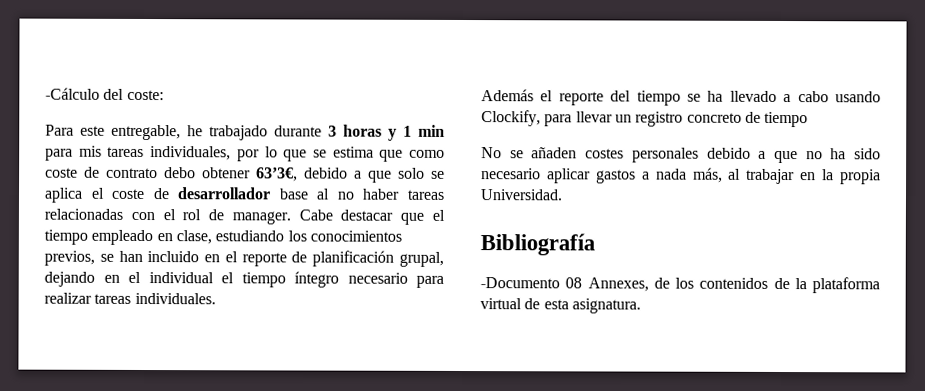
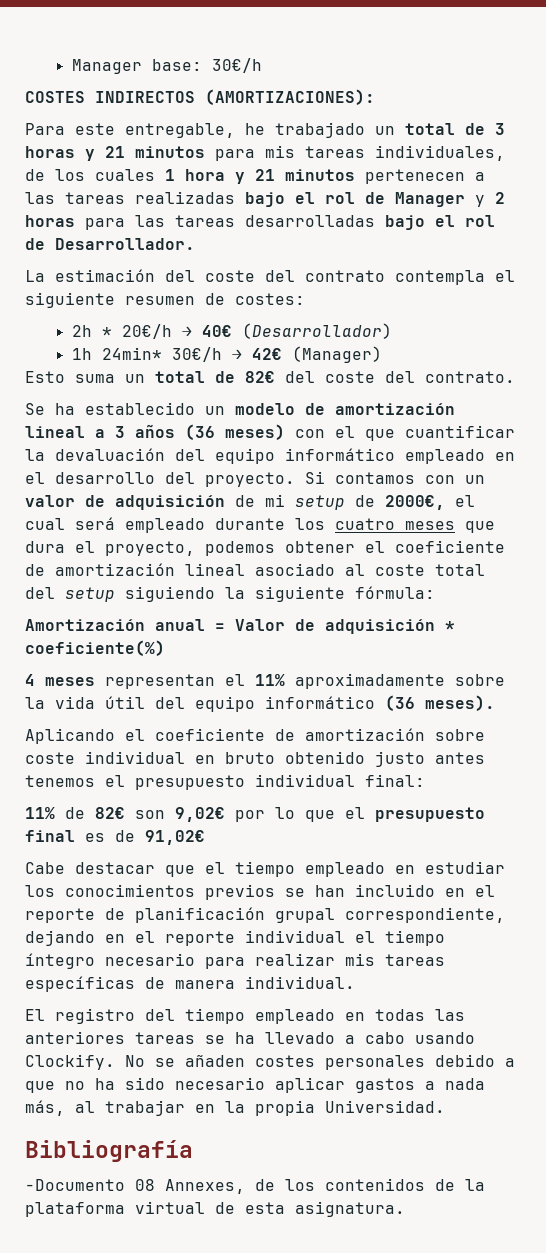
- -Cálculo del coste:
+ Manager base: 30€/h
+ COSTES INDIRECTOS (AMORTIZACIONES):
- Para este entregable, he trabajado durante 3 horas y 1 min para mis tareas individuales, por lo que se estima que como coste de contrato debo obtener 63’3€, debido a que solo se aplica el coste de desarrollador base al no haber tareas relacionadas con el rol de manager. Cabe destacar que el tiempo empleado en clase, estudiando los conocimientos previos, se han incluido en el reporte de planificación grupal, dejando en el individual el tiempo íntegro necesario para realizar tareas individuales.
- Además el reporte del tiempo se ha llevado a cabo usando Clockify, para llevar un registro concreto de tiempo
- No se añaden costes personales debido a que no ha sido necesario aplicar gastos a nada más, al trabajar en la propia Universidad.
+ Para este entregable, he trabajado un total de 3 horas y 21 minutos para mis tareas individuales, de los cuales 1 hora y 21 minutos pertenecen a las tareas realizadas bajo el rol de Manager y 2 horas para las tareas desarrolladas bajo el rol de Desarrollador.
+ La estimación del coste del contrato contempla el siguiente resumen de costes:
+ 2h * 20€/h → 40€ (Desarrollador)
+ 1h 24min* 30€/h → 42€ (Manager)
+ Esto suma un total de 82€ del coste del contrato.
+ Se ha establecido un modelo de amortización lineal a 3 años (36 meses) con el que cuantificar la devaluación del equipo informático empleado en el desarrollo del proyecto. Si contamos con un valor de adquisición de mi setup de 2000€, el cual será empleado durante los cuatro meses que dura el proyecto, podemos obtener el coeficiente de amortización lineal asociado al coste total del setup siguiendo la siguiente fórmula:
+ Amortización anual = Valor de adquisición * coeficiente(%)
+ 4 meses representan el 11% aproximadamente sobre la vida útil del equipo informático (36 meses).
+ Aplicando el coeficiente de amortización sobre coste individual en bruto obtenido justo antes tenemos el presupuesto individual final:
+ 11% de 82€ son 9,02€ por lo que el presupuesto final es de 91,02€
+ Cabe destacar que el tiempo empleado en estudiar los conocimientos previos se han incluido en el reporte de planificación grupal correspondiente, dejando en el reporte individual el tiempo íntegro necesario para realizar mis tareas específicas de manera individual.
+ El registro del tiempo empleado en todas las anteriores tareas se ha llevado a cabo usando Clockify. No se añaden costes personales debido a que no ha sido necesario aplicar gastos a nada más, al trabajar en la propia Universidad.

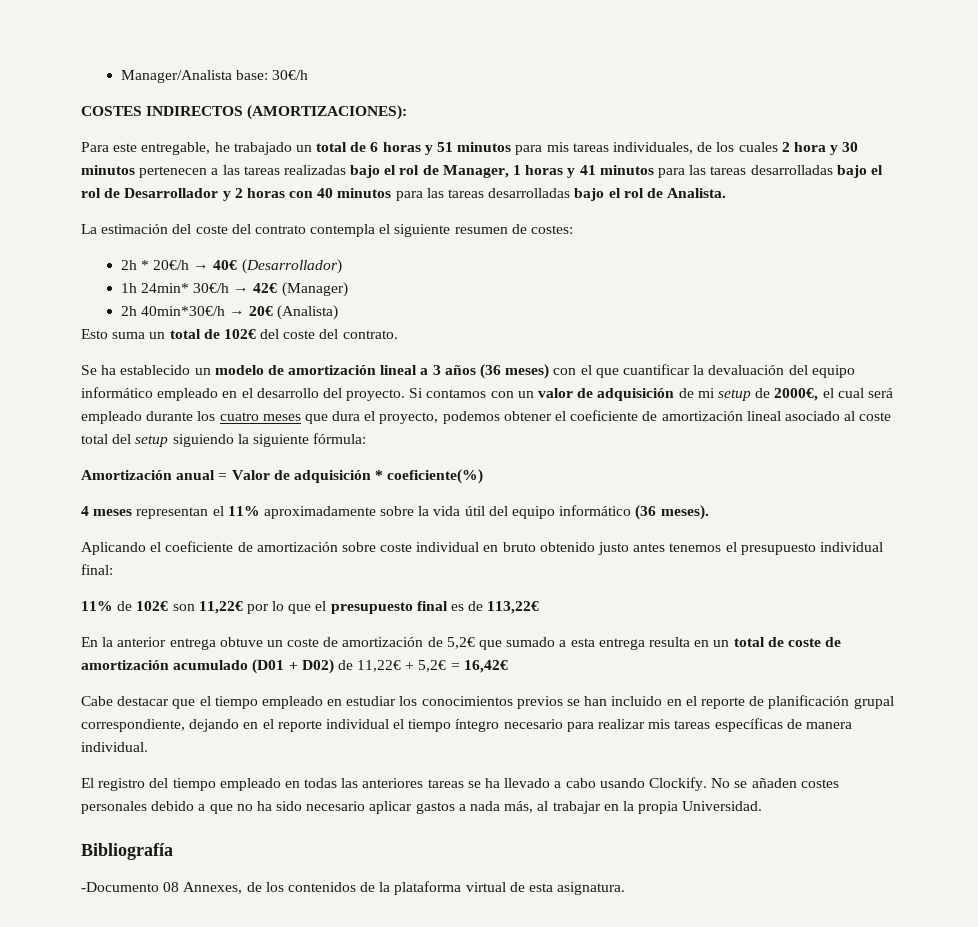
- Manager base: 30€/h
+ Manager/Analista base: 30€/h
- Para este entregable, he trabajado un total de 3 horas y 21 minutos para mis tareas individuales, de los cuales 1 hora y 21 minutos pertenecen a las tareas realizadas bajo el rol de Manager y 2 horas para las tareas desarrolladas bajo el rol de Desarrollador.
+ Para este entregable, he trabajado un total de 6 horas y 51 minutos para mis tareas individuales, de los cuales 2 hora y 30 minutos pertenecen a las tareas realizadas bajo el rol de Manager, 1 horas y 41 minutos para las tareas desarrolladas bajo el rol de Desarrollador y 2 horas con 40 minutos para las tareas desarrolladas bajo el rol de Analista.
+ 2h 40min*30€/h → 20€ (Analista)
- Esto suma un total de 82€ del coste del contrato.
+ Esto suma un total de 102€ del coste del contrato.
- 11% de 82€ son 9,02€ por lo que el presupuesto final es de 91,02€
+ 11% de 102€ son 11,22€ por lo que el presupuesto final es de 113,22€
+ En la anterior entrega obtuve un coste de amortización de 5,2€ que sumado a esta entrega resulta en un total de coste de amortización acumulado (D01 + D02) de 11,22€ + 5,2€ = 16,42€

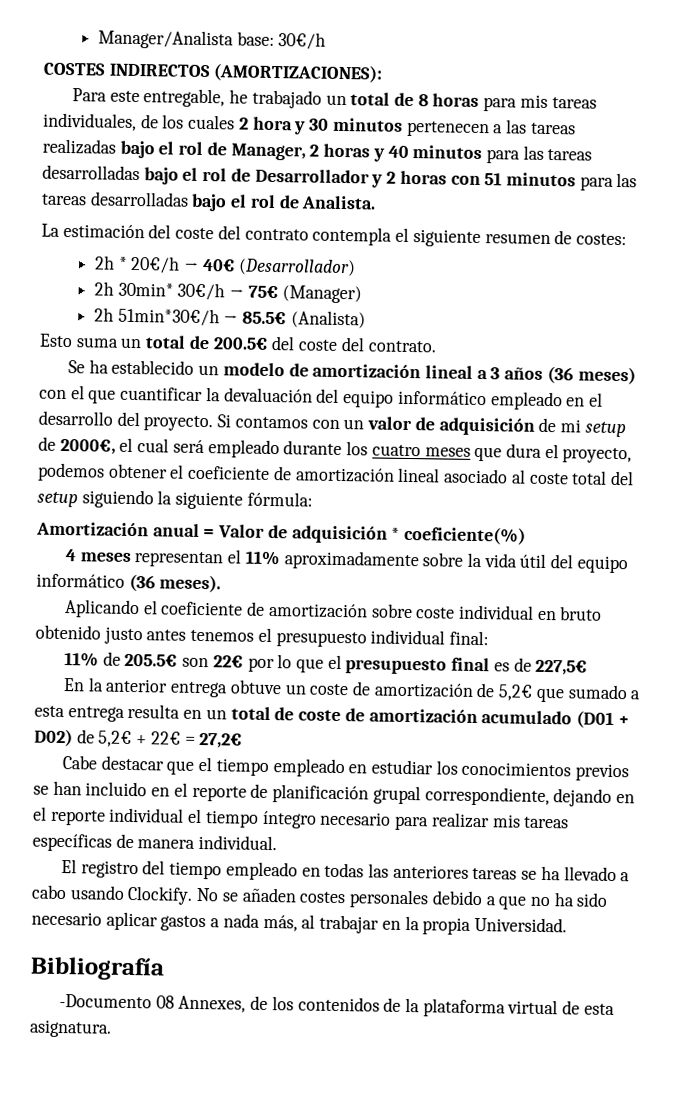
- Para este entregable, he trabajado un total de 6 horas y 51 minutos para mis tareas individuales, de los cuales 2 hora y 30 minutos pertenecen a las tareas realizadas bajo el rol de Manager, 1 horas y 41 minutos para las tareas desarrolladas bajo el rol de Desarrollador y 2 horas con 40 minutos para las tareas desarrolladas bajo el rol de Analista.
+ Para este entregable, he trabajado un total de 8 horas para mis tareas individuales, de los cuales 2 hora y 30 minutos pertenecen a las tareas realizadas bajo el rol de Manager, 2 horas y 40 minutos para las tareas desarrolladas bajo el rol de Desarrollador y 2 horas con 51 minutos para las tareas desarrolladas bajo el rol de Analista.
- 1h 24min* 30€/h → 42€ (Manager)
+ 2h 30min* 30€/h → 75€ (Manager)
- 2h 40min*30€/h → 20€ (Analista)
+ 2h 51min*30€/h → 85.5€ (Analista)
- Esto suma un total de 102€ del coste del contrato.
+ Esto suma un total de 200.5€ del coste del contrato.
- 11% de 102€ son 11,22€ por lo que el presupuesto final es de 113,22€
+ 11% de 205.5€ son 22€ por lo que el presupuesto final es de 227,5€
- En la anterior entrega obtuve un coste de amortización de 5,2€ que sumado a esta entrega resulta en un total de coste de amortización acumulado (D01 + D02) de 11,22€ + 5,2€ = 16,42€
+ En la anterior entrega obtuve un coste de amortización de 5,2€ que sumado a esta entrega resulta en un total de coste de amortización acumulado (D01 + D02) de 5,2€ + 22€ = 27,2€

